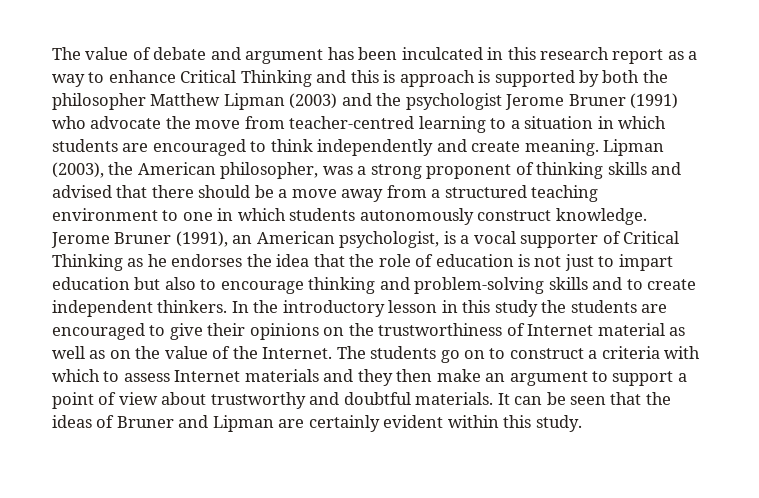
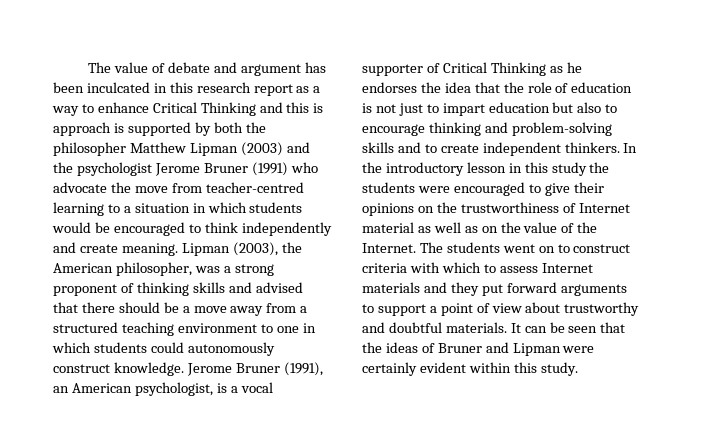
- The value of debate and argument has been inculcated in this research report as a way to enhance Critical Thinking and this is approach is supported by both the philosopher Matthew Lipman (2003) and the psychologist Jerome Bruner (1991) who advocate the move from teacher-centred learning to a situation in which students are encouraged to think independently and create meaning.
+ The value of debate and argument has been inculcated in this research report as a way to enhance Critical Thinking and this is approach is supported by both the philosopher Matthew Lipman (2003) and the psychologist Jerome Bruner (1991) who advocate the move from teacher-centred learning to a situation in which students would be encouraged to think independently and create meaning.
- Lipman (2003), the American philosopher, was a strong proponent of thinking skills and advised that there should be a move away from a structured teaching environment to one in which students autonomously construct knowledge.
+ Lipman (2003), the American philosopher, was a strong proponent of thinking skills and advised that there should be a move away from a structured teaching environment to one in which students could autonomously construct knowledge.
- In the introductory lesson in this study the students are encouraged to give their opinions on the trustworthiness of Internet material as well as on the value of the Internet.
+ In the introductory lesson in this study the students were encouraged to give their opinions on the trustworthiness of Internet material as well as on the value of the Internet.
- The students go on to construct a criteria with which to assess Internet materials and they then make an argument to support a point of view about trustworthy and doubtful materials.
+ The students went on to construct criteria with which to assess Internet materials and they put forward arguments to support a point of view about trustworthy and doubtful materials.
- It can be seen that the ideas of Bruner and Lipman are certainly evident within this study.
+ It can be seen that the ideas of Bruner and Lipman were certainly evident within this study.

